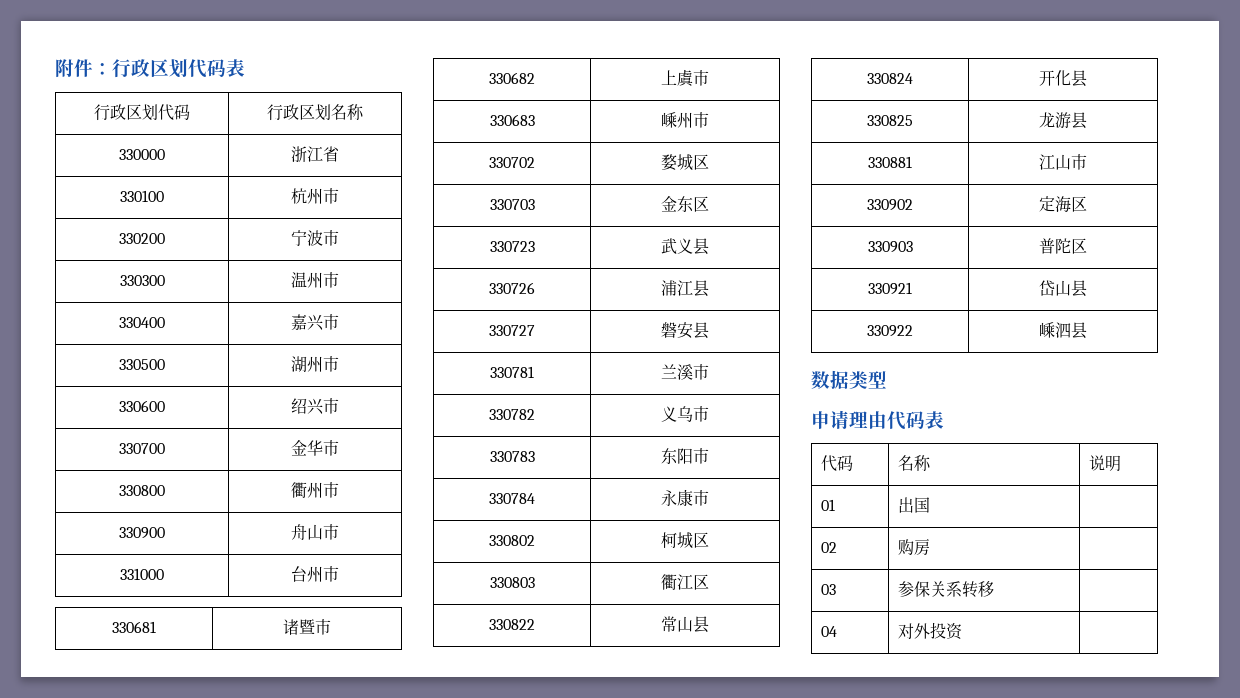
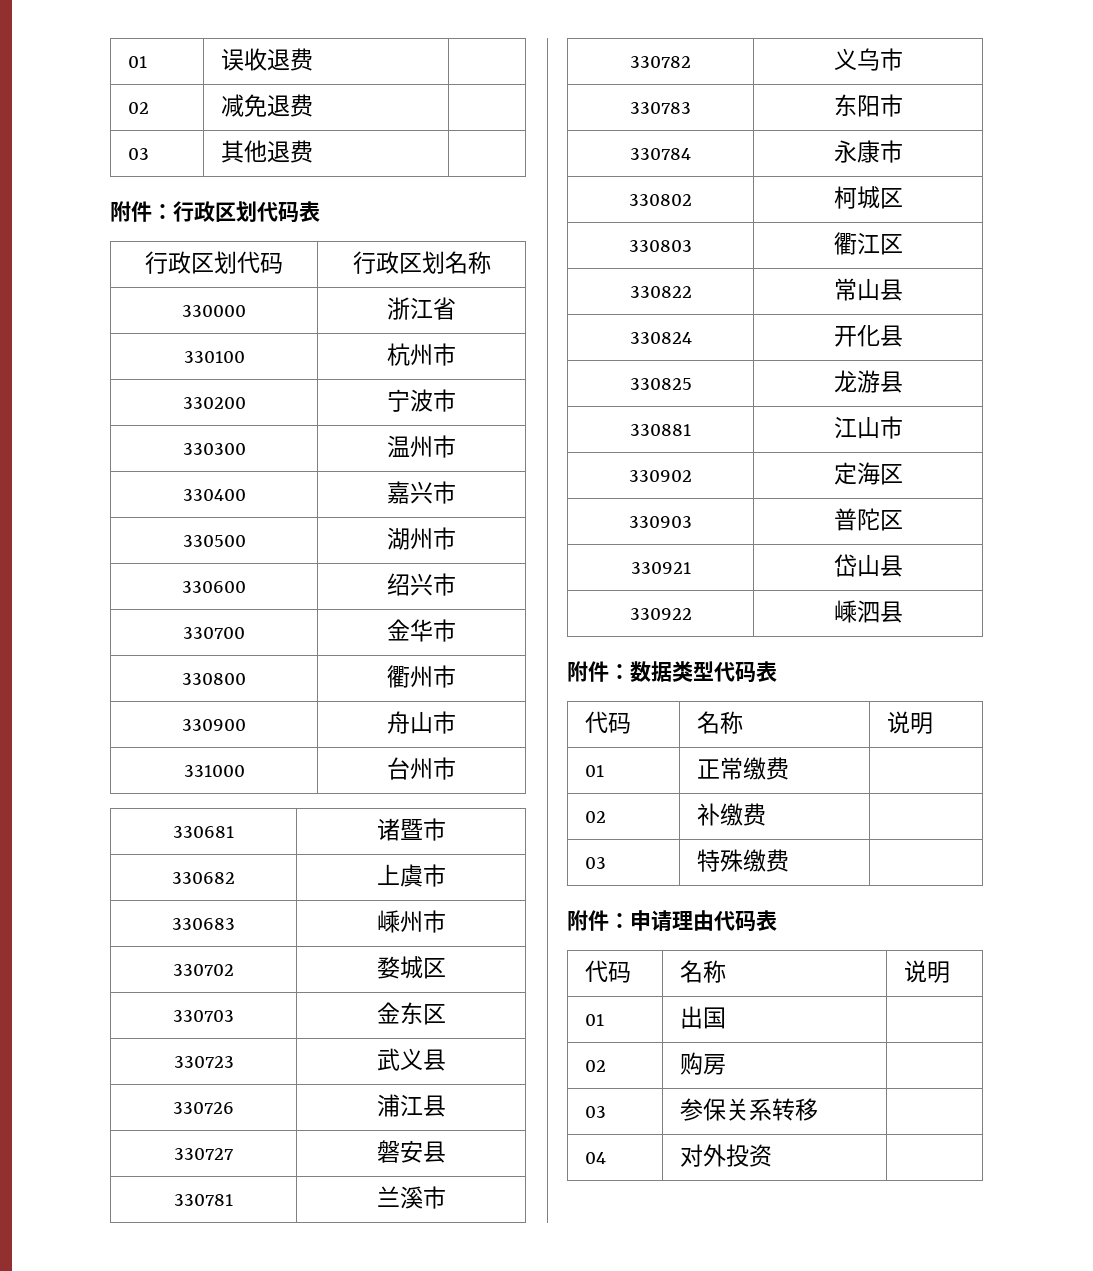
+ 01 | 误收退费 |
+ 02 | 减免退费 |
+ 03 | 其他退费 |
- 数据类型
- 申请理由代码表
+ 附件：数据类型代码表
+ 代码 | 名称 | 说明
+ 01 | 正常缴费 |
+ 02 | 补缴费 |
+ 03 | 特殊缴费 |
+ 附件：申请理由代码表

